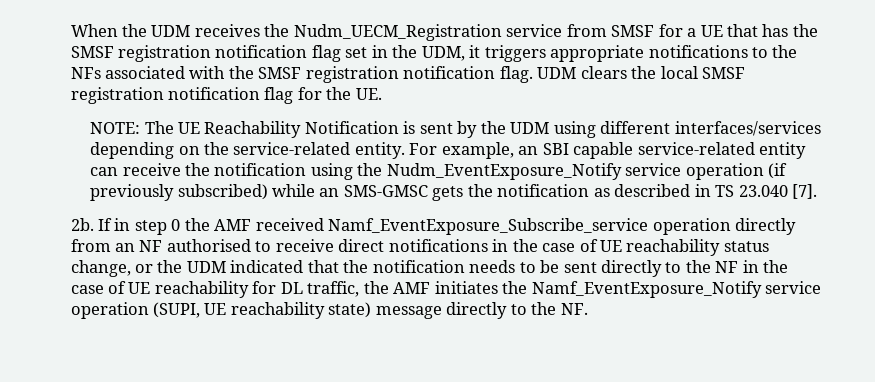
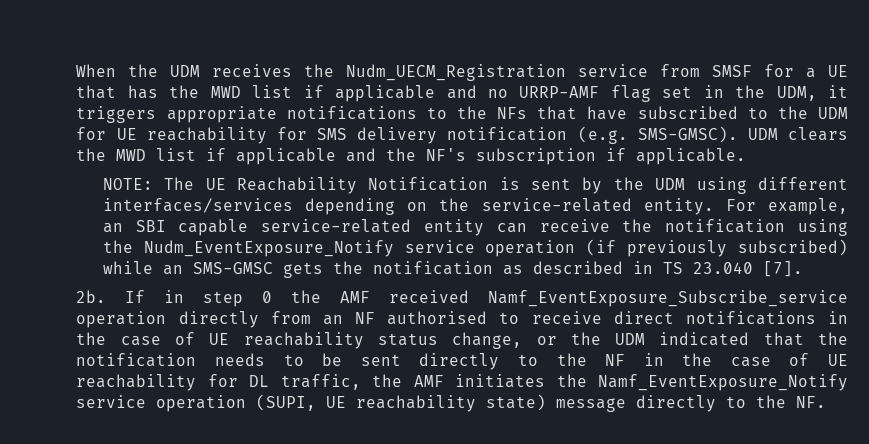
- When the UDM receives the Nudm_UECM_Registration service from SMSF for a UE that has the SMSF registration notification flag set in the UDM, it triggers appropriate notifications to the NFs associated with the SMSF registration notification flag. UDM clears the local SMSF registration notification flag for the UE.
+ When the UDM receives the Nudm_UECM_Registration service from SMSF for a UE that has the MWD list if applicable and no URRP-AMF flag set in the UDM, it triggers appropriate notifications to the NFs that have subscribed to the UDM for UE reachability for SMS delivery notification (e.g. SMS-GMSC). UDM clears the MWD list if applicable and the NF's subscription if applicable.

